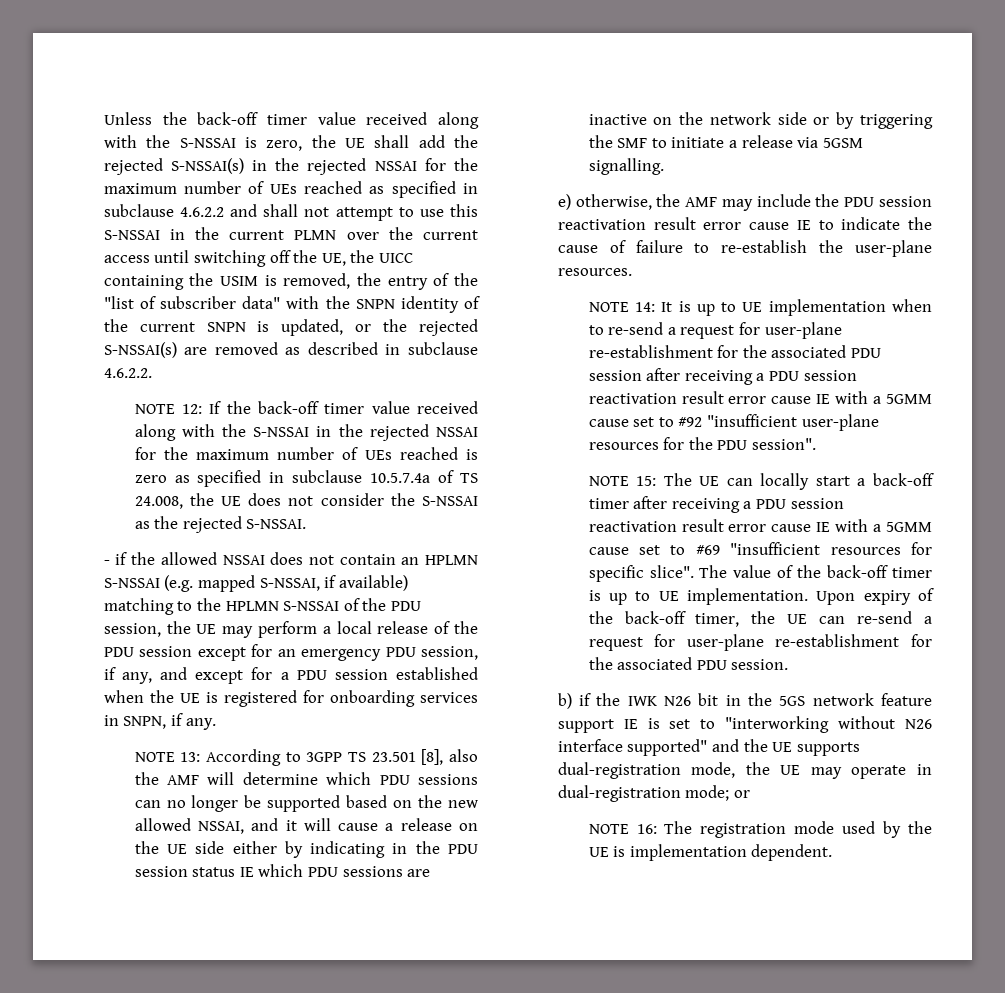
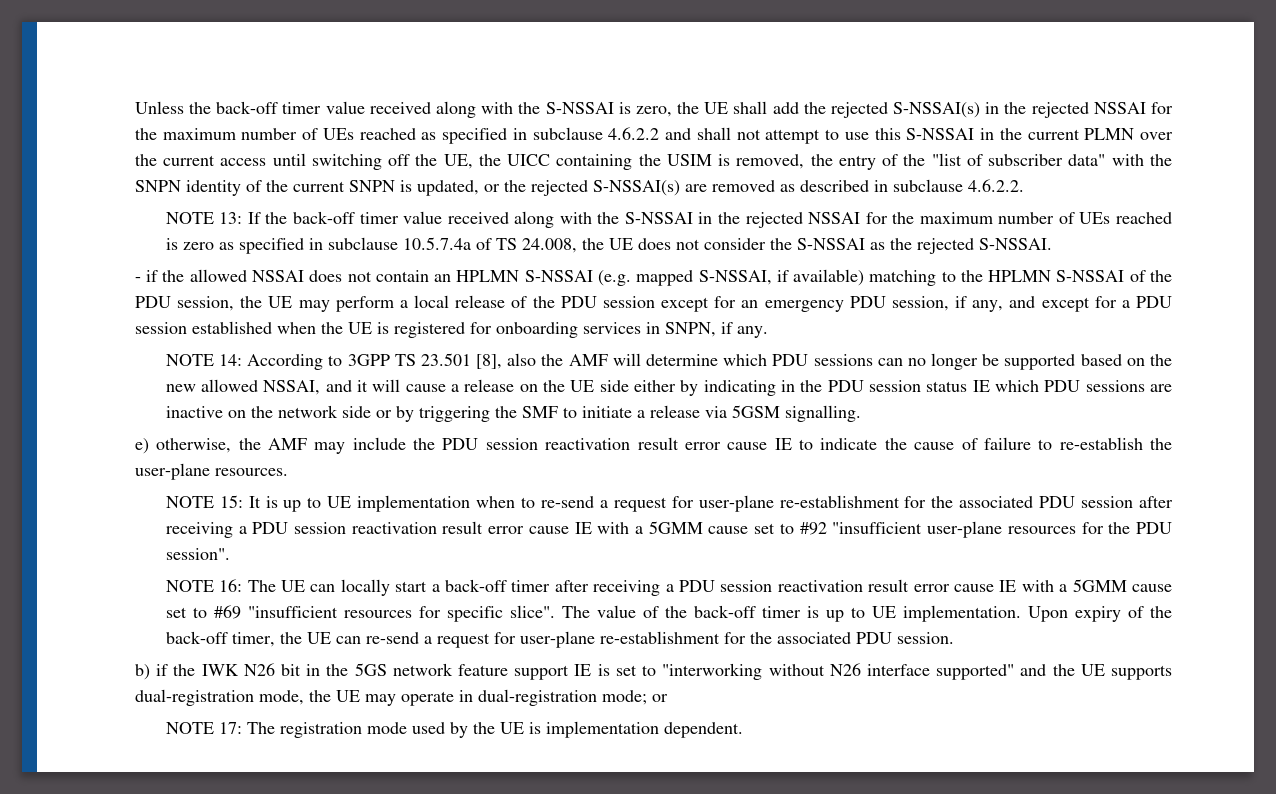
- NOTE 12: If the back-off timer value received along with the S-NSSAI in the rejected NSSAI for the maximum number of UEs reached is zero as specified in subclause 10.5.7.4a of TS 24.008, the UE does not consider the S-NSSAI as the rejected S-NSSAI.
+ NOTE 13: If the back-off timer value received along with the S-NSSAI in the rejected NSSAI for the maximum number of UEs reached is zero as specified in subclause 10.5.7.4a of TS 24.008, the UE does not consider the S-NSSAI as the rejected S-NSSAI.
- NOTE 13:
+ NOTE 14:
- NOTE 14: It is up to UE implementation when to re-send a request for user-plane re-establishment for the associated PDU session after receiving a PDU session reactivation result error cause IE with a 5GMM cause set to #92 "insufficient user-plane resources for the PDU session".
+ NOTE 15: It is up to UE implementation when to re-send a request for user-plane re-establishment for the associated PDU session after receiving a PDU session reactivation result error cause IE with a 5GMM cause set to #92 "insufficient user-plane resources for the PDU session".
- NOTE 15: The UE can locally start a back-off timer after receiving a PDU session reactivation result error cause IE with a 5GMM cause set to #69 "insufficient resources for specific slice".
+ NOTE 16: The UE can locally start a back-off timer after receiving a PDU session reactivation result error cause IE with a 5GMM cause set to #69 "insufficient resources for specific slice".
- NOTE 16: The registration mode used by the UE is implementation dependent.
+ NOTE 17: The registration mode used by the UE is implementation dependent.

